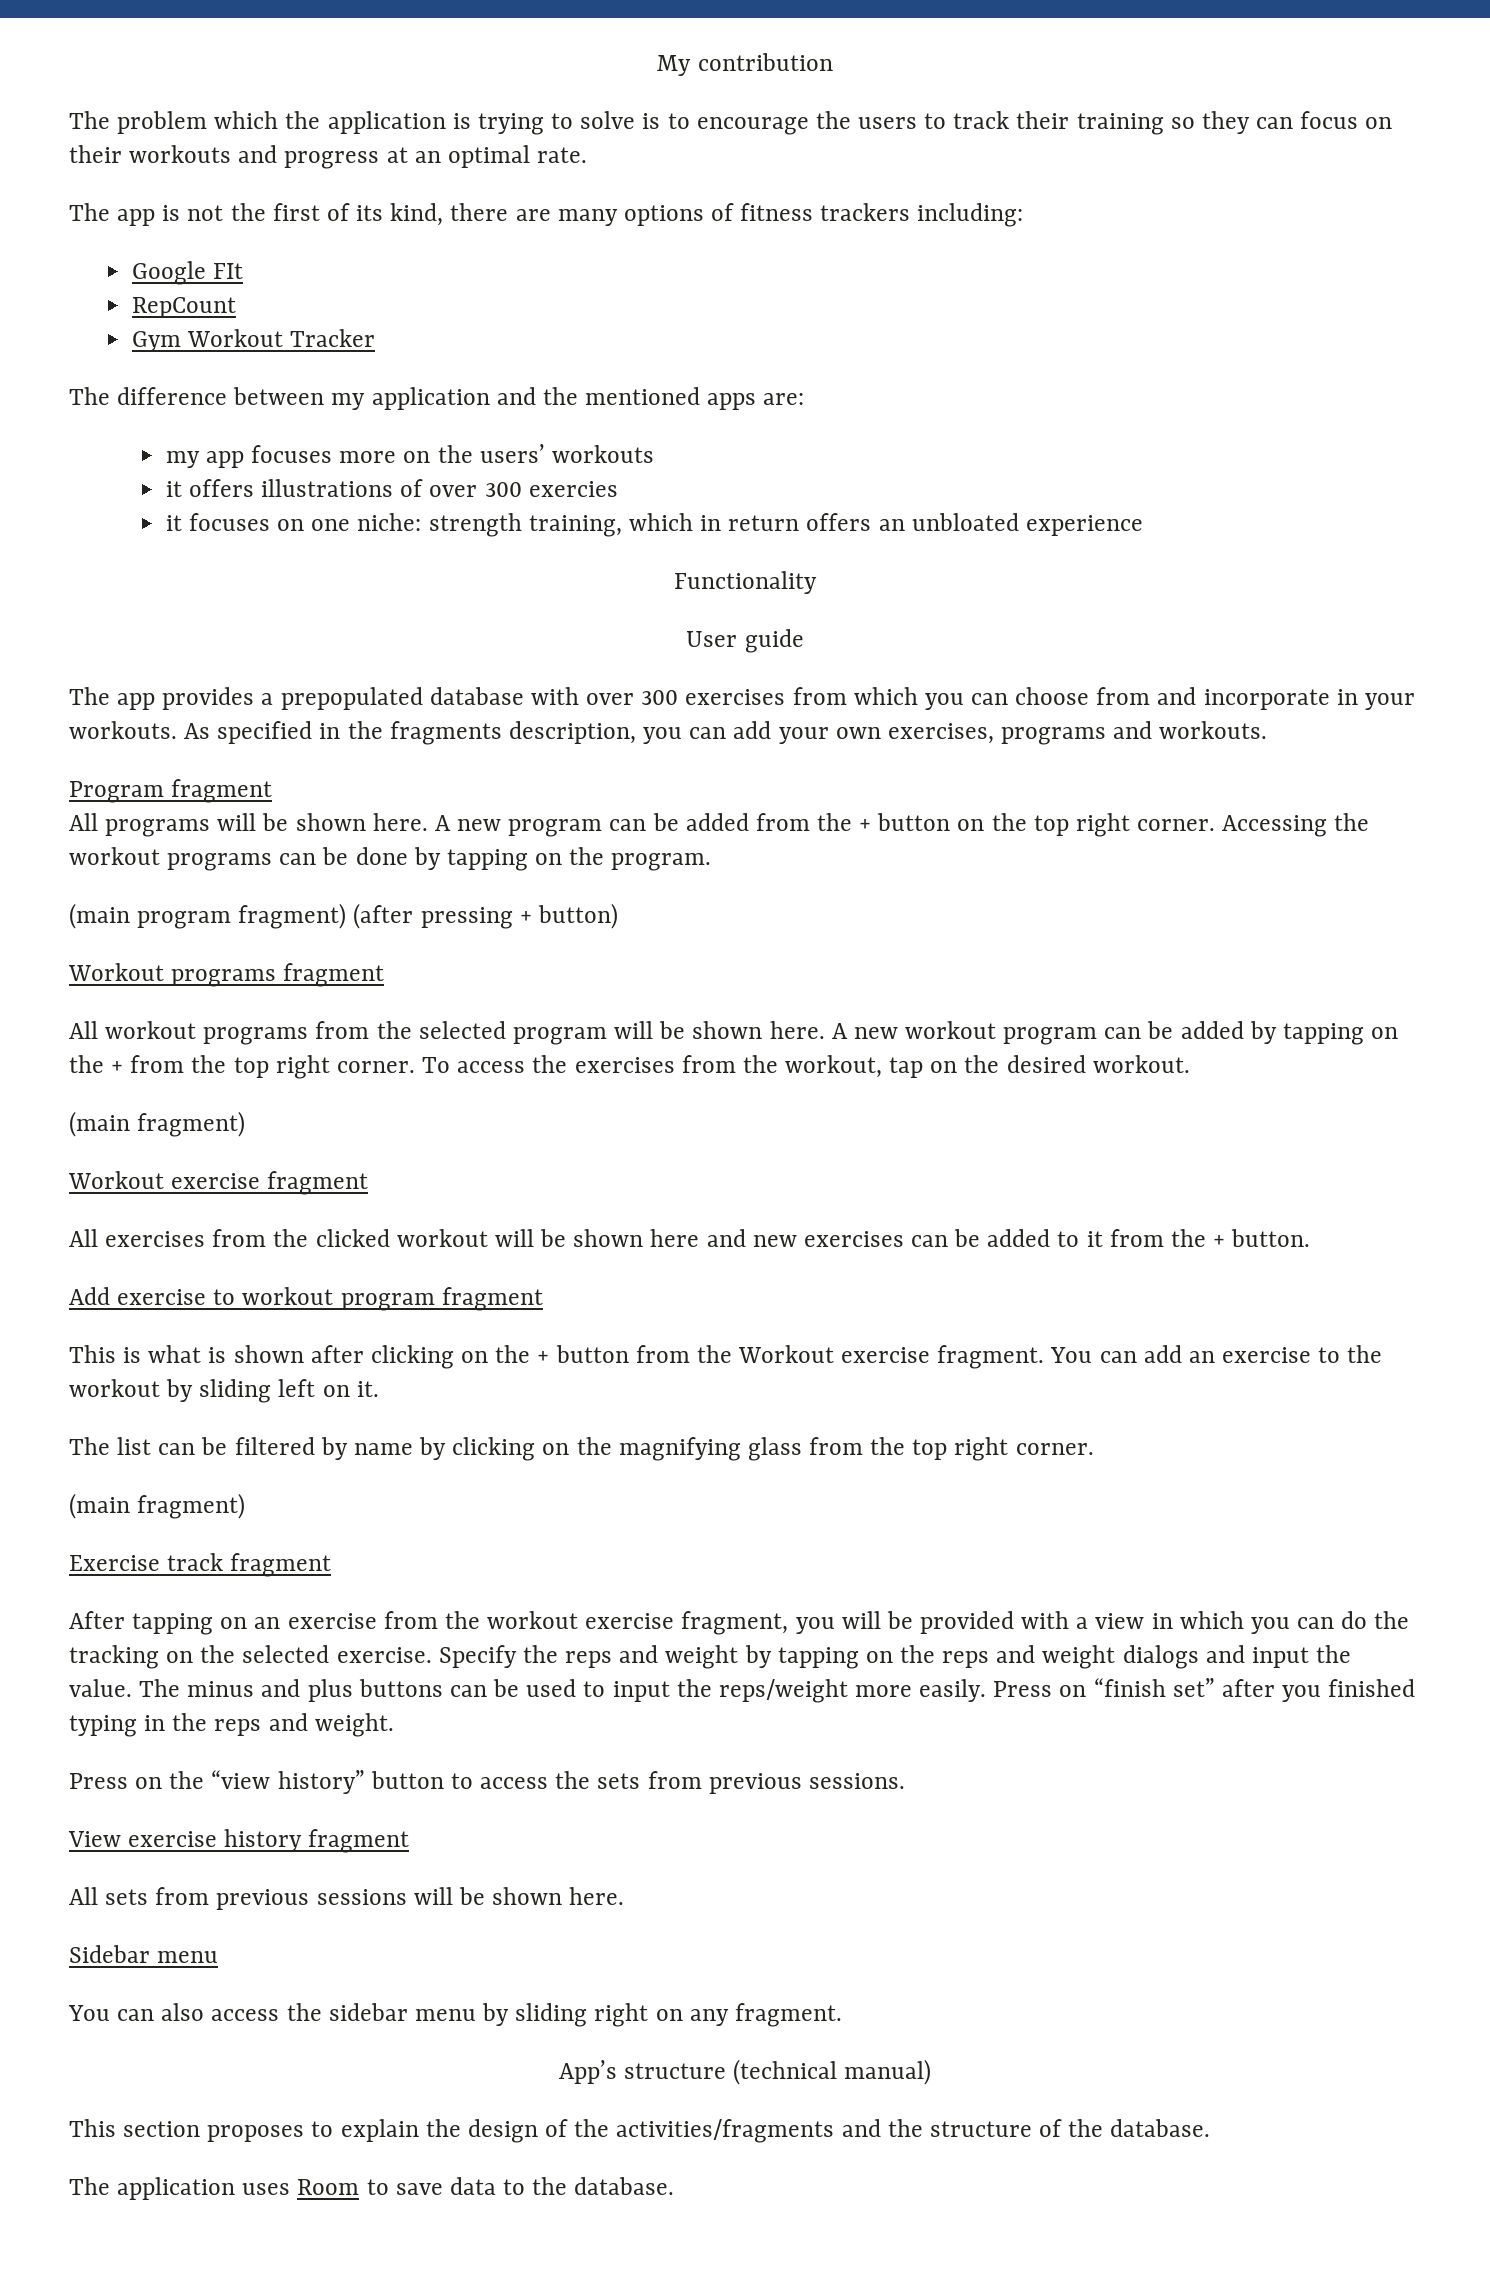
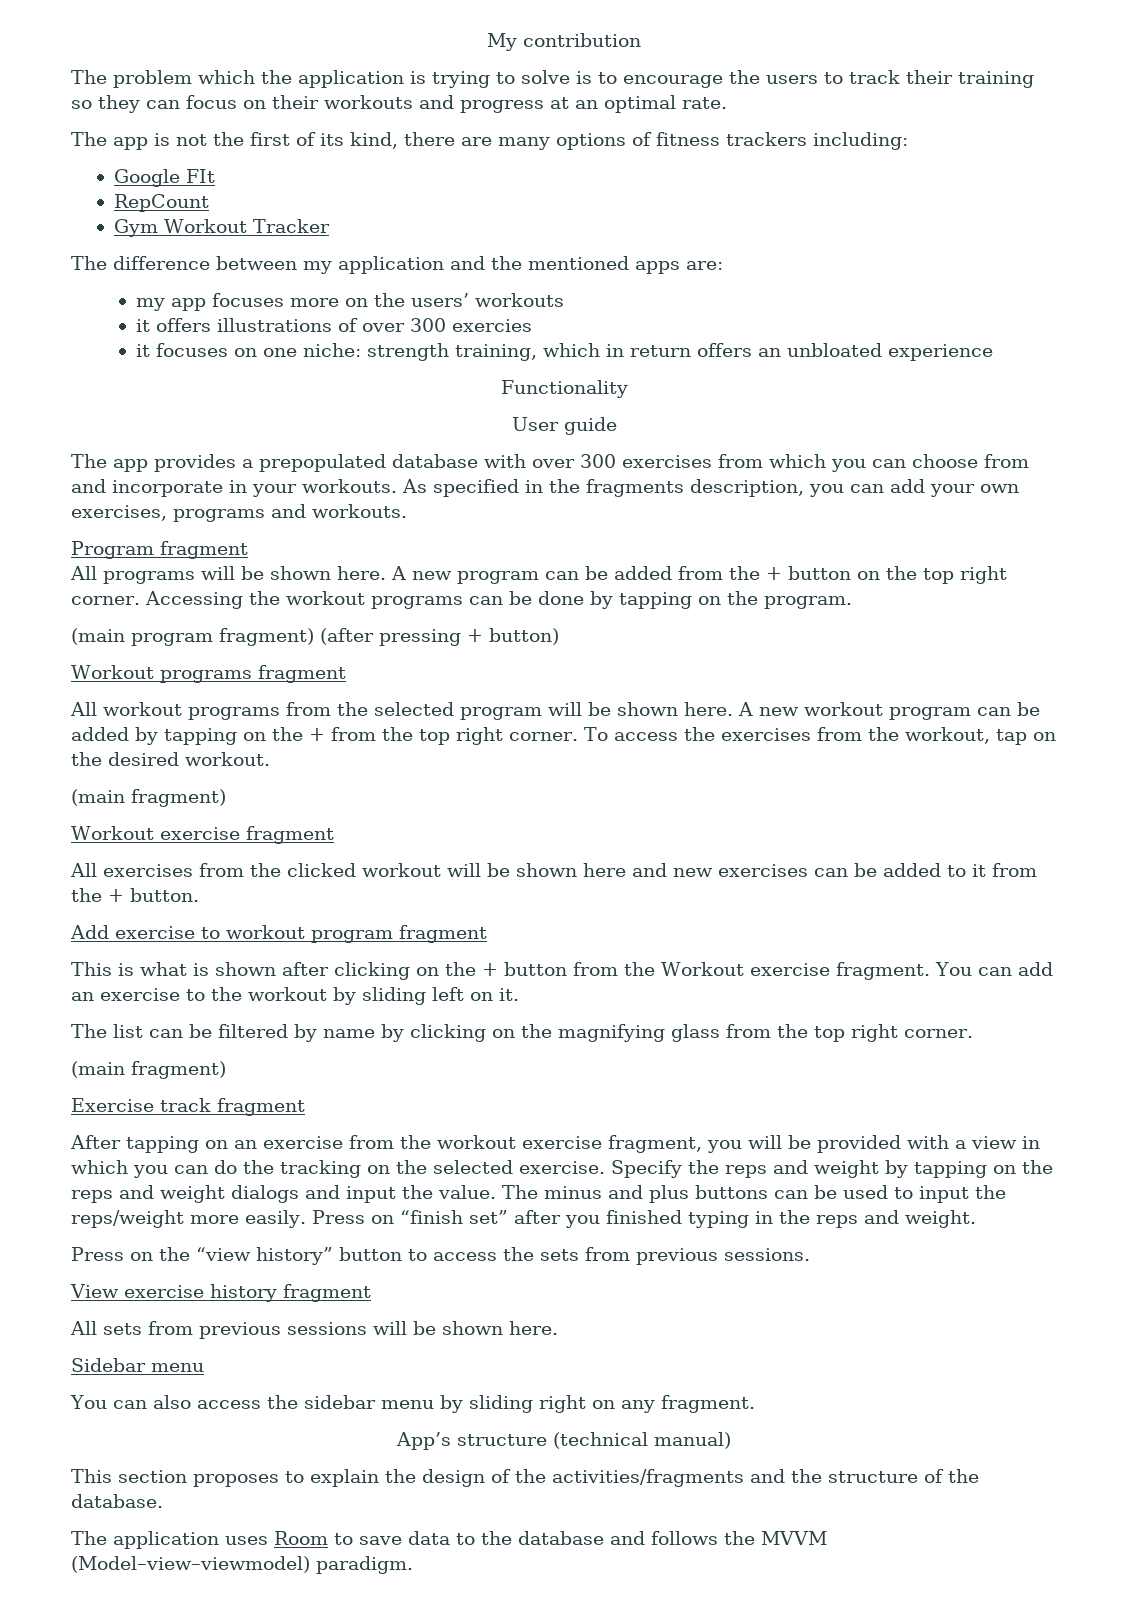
- The application uses Room to save data to the database.
+ The application uses Room to save data to the database and follows the MVVM (Model–view–viewmodel) paradigm.

